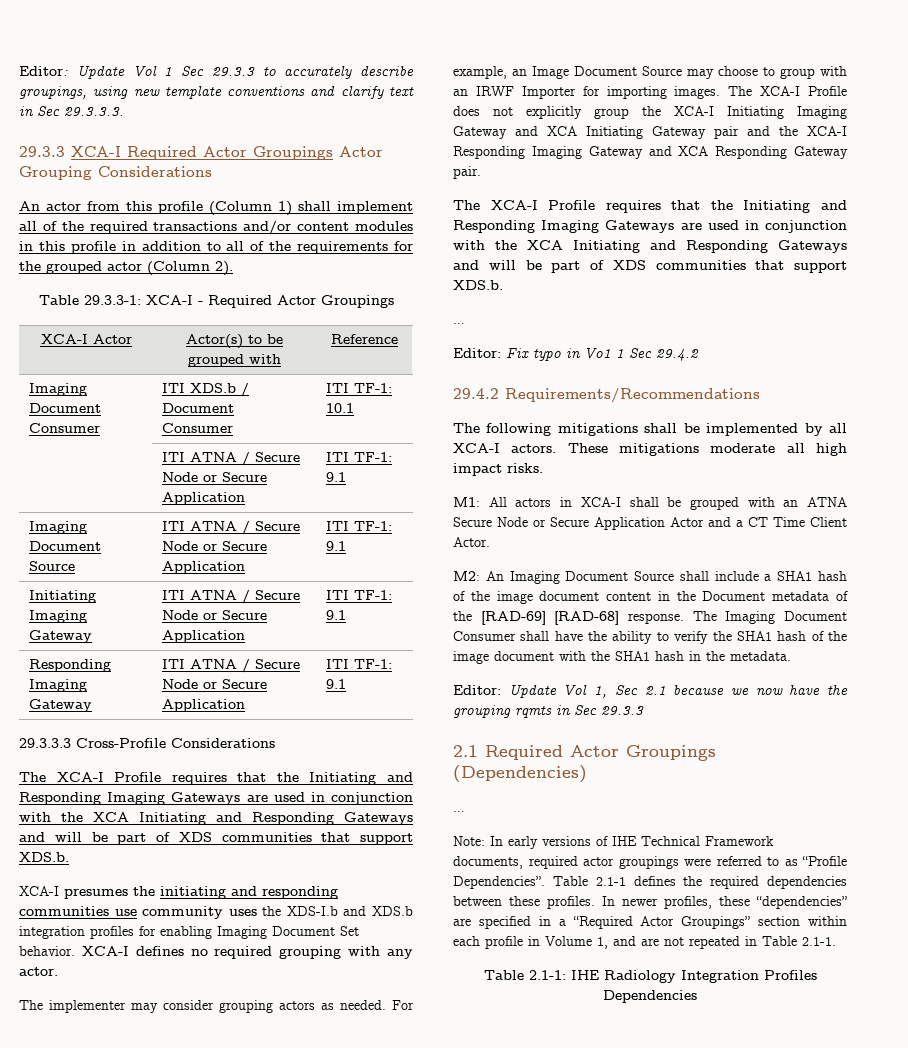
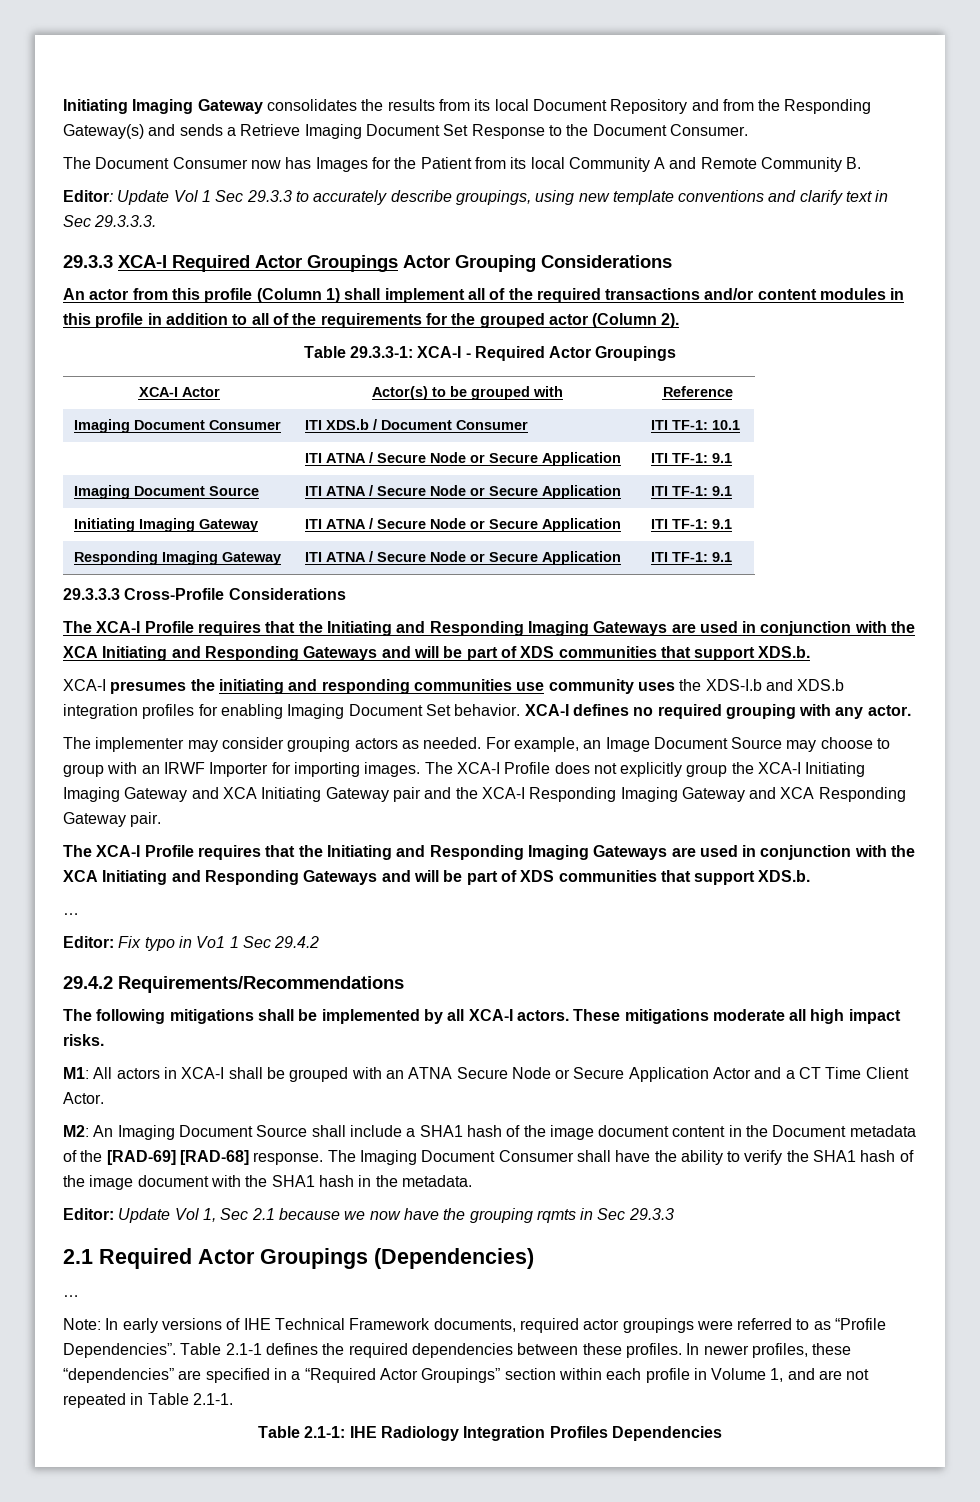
+ Initiating Imaging Gateway consolidates the results from its local Document Repository and from the Responding Gateway(s) and sends a Retrieve Imaging Document Set Response to the Document Consumer.
+ The Document Consumer now has Images for the Patient from its local Community A and Remote Community B.

